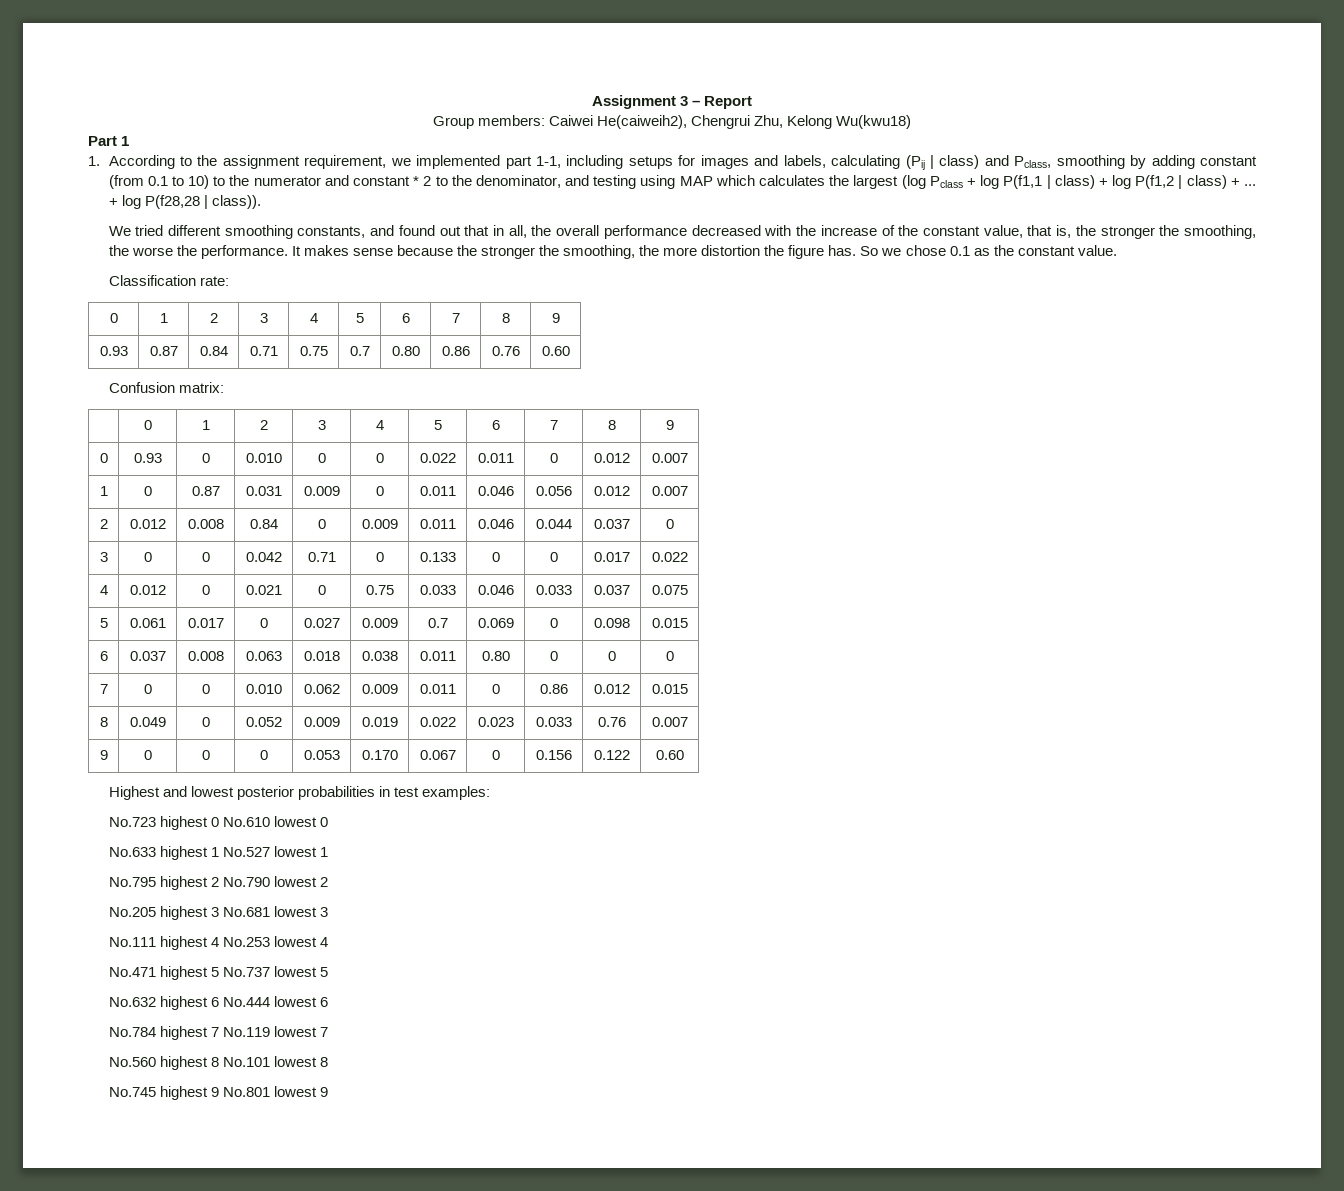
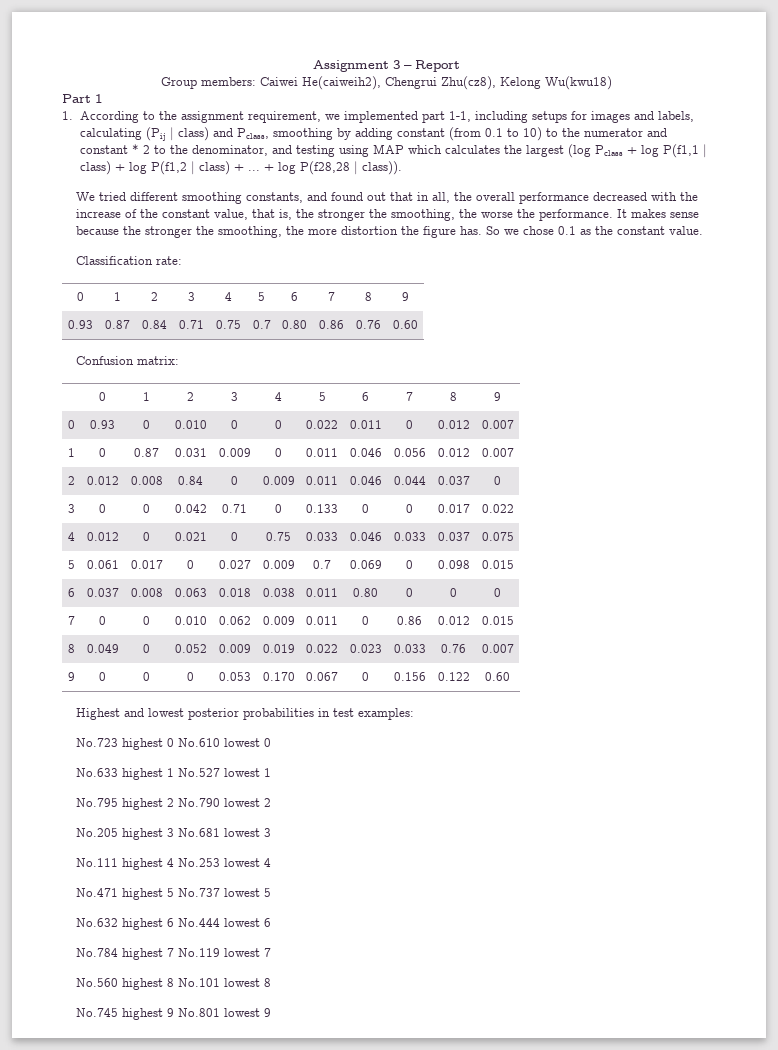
- Group members: Caiwei He(caiweih2), Chengrui Zhu, Kelong Wu(kwu18)
+ Group members: Caiwei He(caiweih2), Chengrui Zhu(cz8), Kelong Wu(kwu18)

